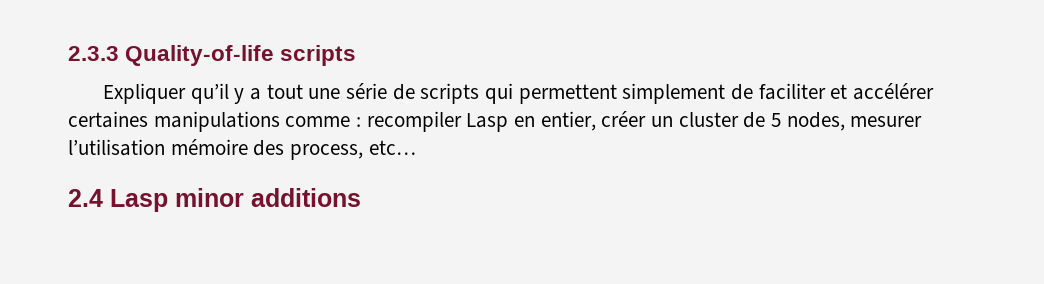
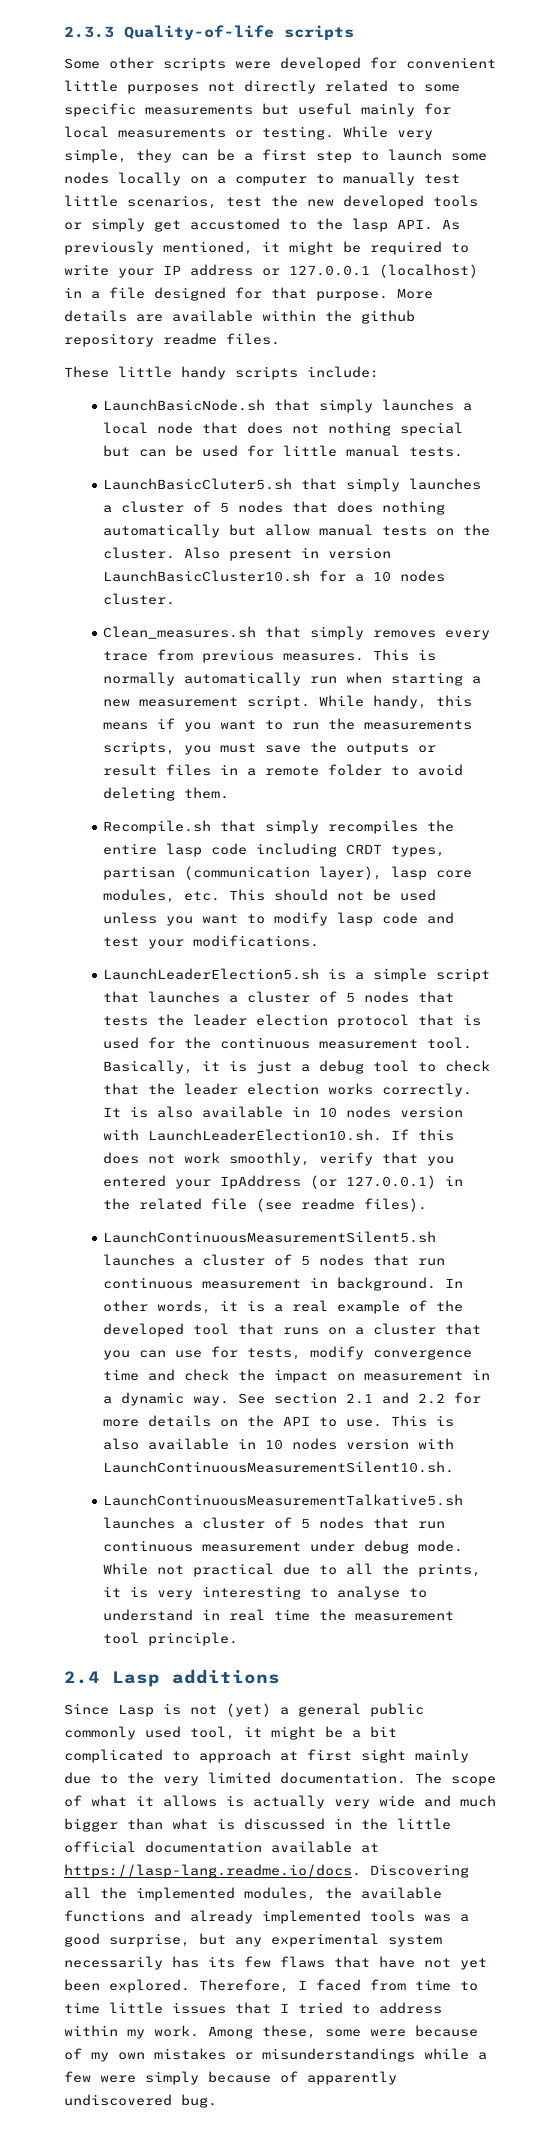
- Expliquer qu’il y a tout une série de scripts qui permettent simplement de faciliter et accélérer certaines manipulations comme : recompiler Lasp en entier, créer un cluster de 5 nodes, mesurer l’utilisation mémoire des process, etc…
+ Some other scripts were developed for convenient little purposes not directly related to some specific measurements but useful mainly for local measurements or testing. While very simple, they can be a first step to launch some nodes locally on a computer to manually test little scenarios, test the new developed tools or simply get accustomed to the lasp API. As previously mentioned, it might be required to write your IP address or 127.0.0.1 (localhost) in a file designed for that purpose. More details are available within the github repository readme files.
+ These little handy scripts include:
+ LaunchBasicNode.sh that simply launches a local node that does not nothing special but can be used for little manual tests.
+ LaunchBasicCluter5.sh that simply launches a cluster of 5 nodes that does nothing automatically but allow manual tests on the cluster. Also present in version LaunchBasicCluster10.sh for a 10 nodes cluster.
+ Clean_measures.sh that simply removes every trace from previous measures. This is normally automatically run when starting a new measurement script. While handy, this means if you want to run the measurements scripts, you must save the outputs or result files in a remote folder to avoid deleting them.
+ Recompile.sh that simply recompiles the entire lasp code including CRDT types, partisan (communication layer), lasp core modules, etc. This should not be used unless you want to modify lasp code and test your modifications.
+ LaunchLeaderElection5.sh is a simple script that launches a cluster of 5 nodes that tests the leader election protocol that is used for the continuous measurement tool. Basically, it is just a debug tool to check that the leader election works correctly. It is also available in 10 nodes version with LaunchLeaderElection10.sh. If this does not work smoothly, verify that you entered your IpAddress (or 127.0.0.1) in the related file (see readme files).
+ LaunchContinuousMeasurementSilent5.sh launches a cluster of 5 nodes that run continuous measurement in background. In other words, it is a real example of the developed tool that runs on a cluster that you can use for tests, modify convergence time and check the impact on measurement in a dynamic way. See section 2.1 and 2.2 for more details on the API to use. This is also available in 10 nodes version with LaunchContinuousMeasurementSilent10.sh.
+ LaunchContinuousMeasurementTalkative5.sh launches a cluster of 5 nodes that run continuous measurement under debug mode. While not practical due to all the prints, it is very interesting to analyse to understand in real time the measurement tool principle.
- 2.4 Lasp minor additions
+ 2.4 Lasp additions
+ Since Lasp is not (yet) a general public commonly used tool, it might be a bit complicated to approach at first sight mainly due to the very limited documentation. The scope of what it allows is actually very wide and much bigger than what is discussed in the little official documentation available at https://lasp-lang.readme.io/docs. Discovering all the implemented modules, the available functions and already implemented tools was a good surprise, but any experimental system necessarily has its few flaws that have not yet been explored. Therefore, I faced from time to time little issues that I tried to address within my work. Among these, some were because of my own mistakes or misunderstandings while a few were simply because of apparently undiscovered bug.

